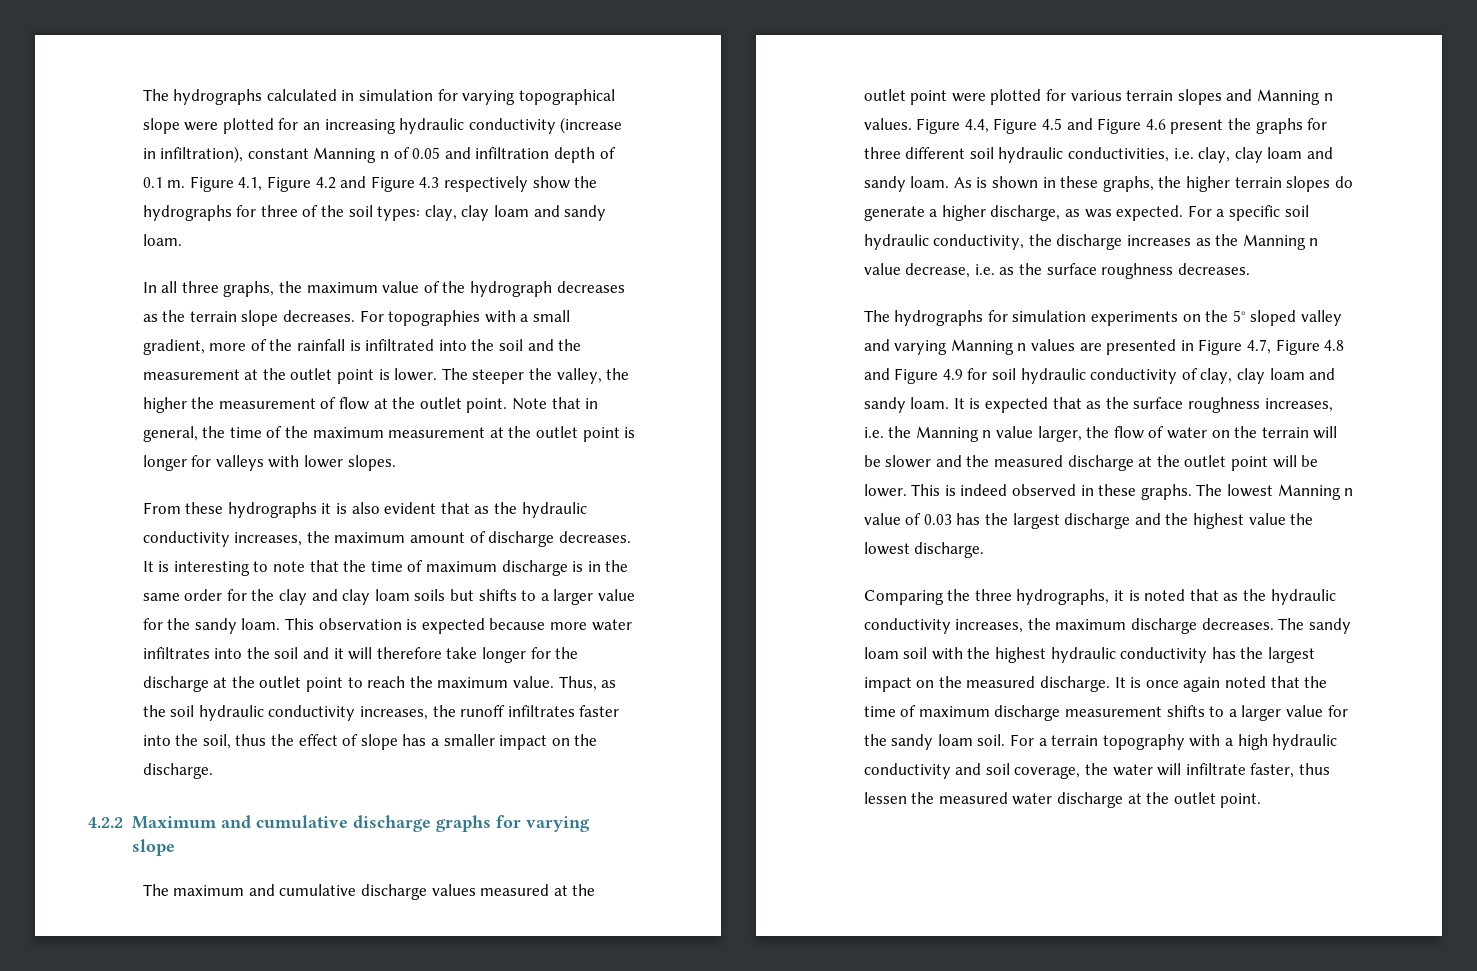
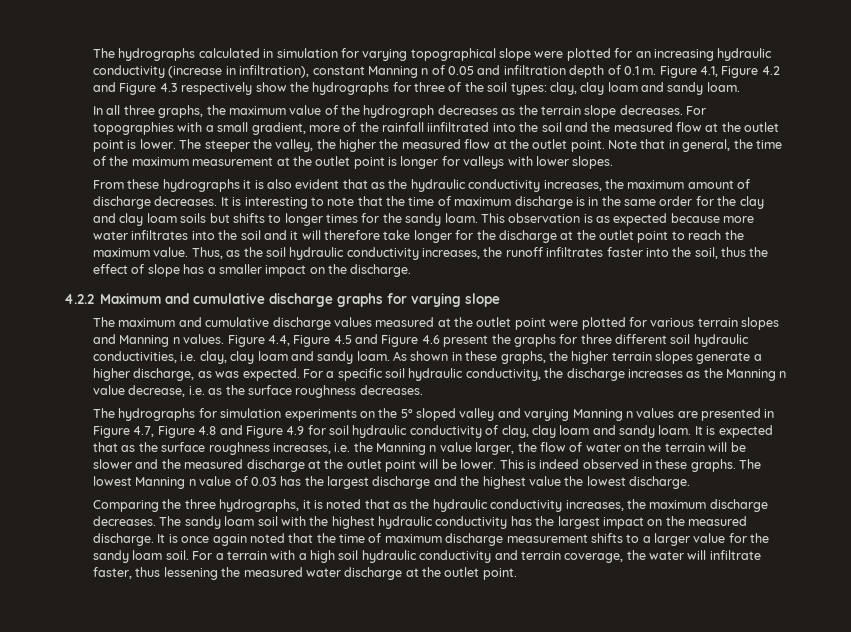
- For topographies with a small gradient, more of the rainfall is infiltrated into the soil and the measurement at the outlet point is lower.
+ For topographies with a small gradient, more of the rainfall iinfiltrated into the soil and the measured flow at the outlet point is lower.
- The steeper the valley, the higher the measurement of flow at the outlet point.
+ The steeper the valley, the higher the measured flow at the outlet point.
- It is interesting to note that the time of maximum discharge is in the same order for the clay and clay loam soils but shifts to a larger value for the sandy loam.
+ It is interesting to note that the time of maximum discharge is in the same order for the clay and clay loam soils but shifts to longer times for the sandy loam.
- This observation is expected because more water infiltrates into the soil and it will therefore take longer for the discharge at the outlet point to reach the maximum value.
+ This observation is as expected because more water infiltrates into the soil and it will therefore take longer for the discharge at the outlet point to reach the maximum value.
- As is shown in these graphs, the higher terrain slopes do generate a higher discharge, as was expected.
+ As shown in these graphs, the higher terrain slopes generate a higher discharge, as was expected.
- For a terrain topography with a high hydraulic conductivity and soil coverage, the water will infiltrate faster, thus lessen the measured water discharge at the outlet point.
+ For a terrain with a high soil hydraulic conductivity and terrain coverage, the water will infiltrate faster, thus lessening the measured water discharge at the outlet point.

